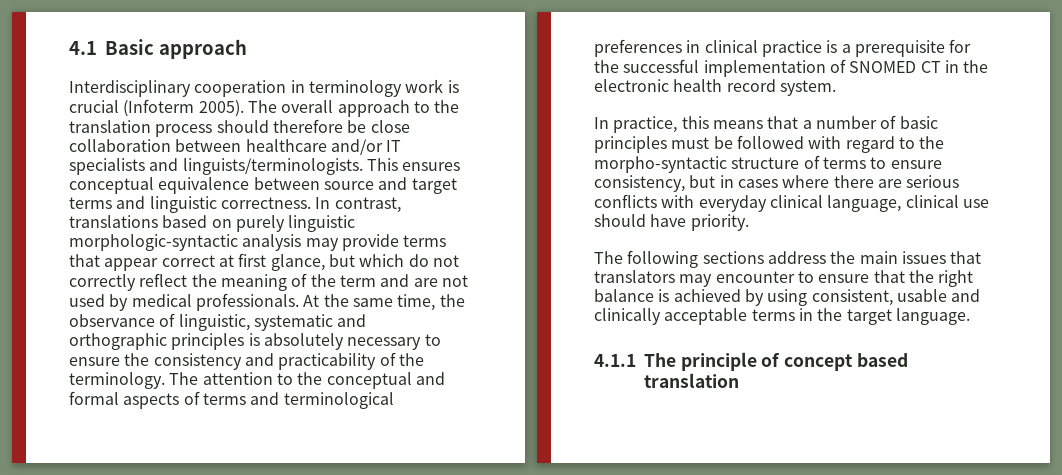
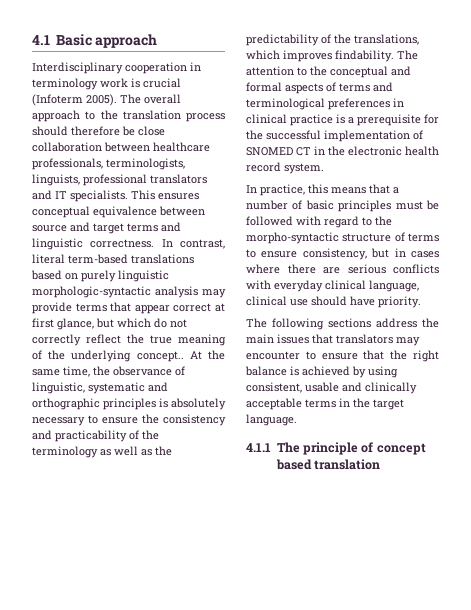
- The overall approach to the translation process should therefore be close collaboration between healthcare and/or IT specialists and linguists/terminologists.
+ The overall approach to the translation process should therefore be close collaboration between healthcare professionals, terminologists, linguists, professional translators and IT specialists.
- In contrast, translations based on purely linguistic morphologic-syntactic analysis may provide terms that appear correct at first glance, but which do not correctly reflect the meaning of the term and are not used by medical professionals.
+ In contrast, literal term-based translations based on purely linguistic morphologic-syntactic analysis may provide terms that appear correct at first glance, but which do not correctly reflect the true meaning of the underlying concept..
- At the same time, the observance of linguistic, systematic and orthographic principles is absolutely necessary to ensure the consistency and practicability of the terminology.
+ At the same time, the observance of linguistic, systematic and orthographic principles is absolutely necessary to ensure the consistency and practicability of the terminology as well as the predictability of the translations, which improves findability.

